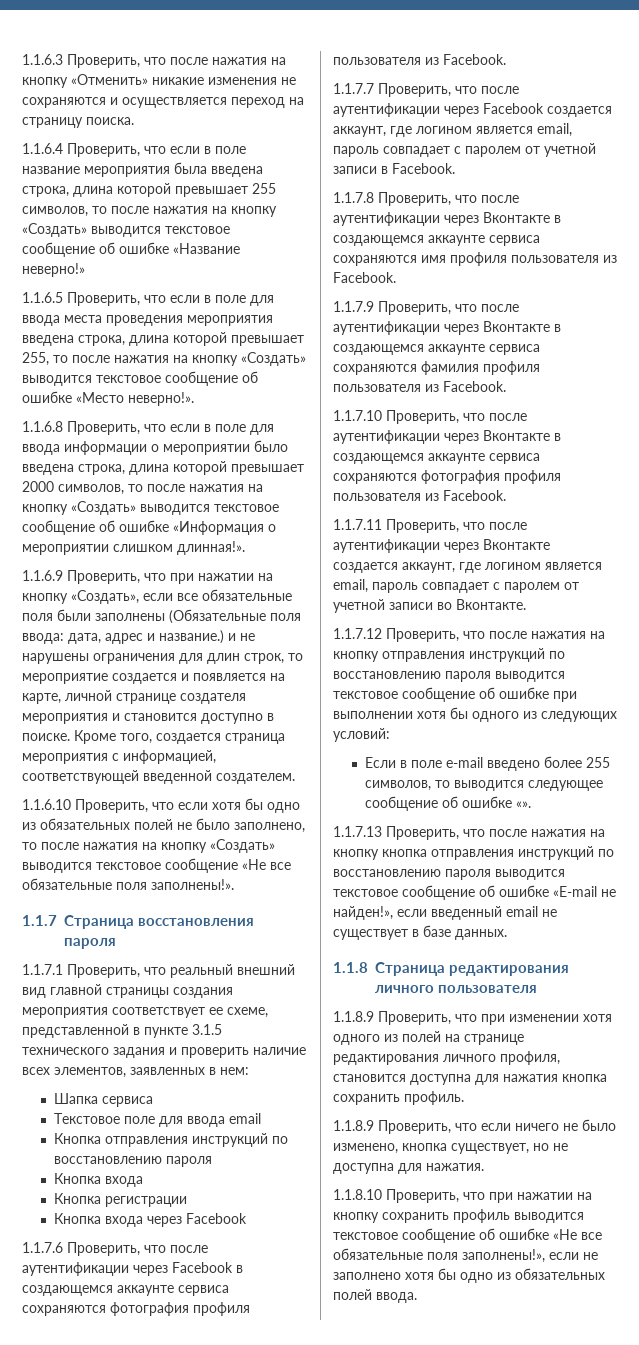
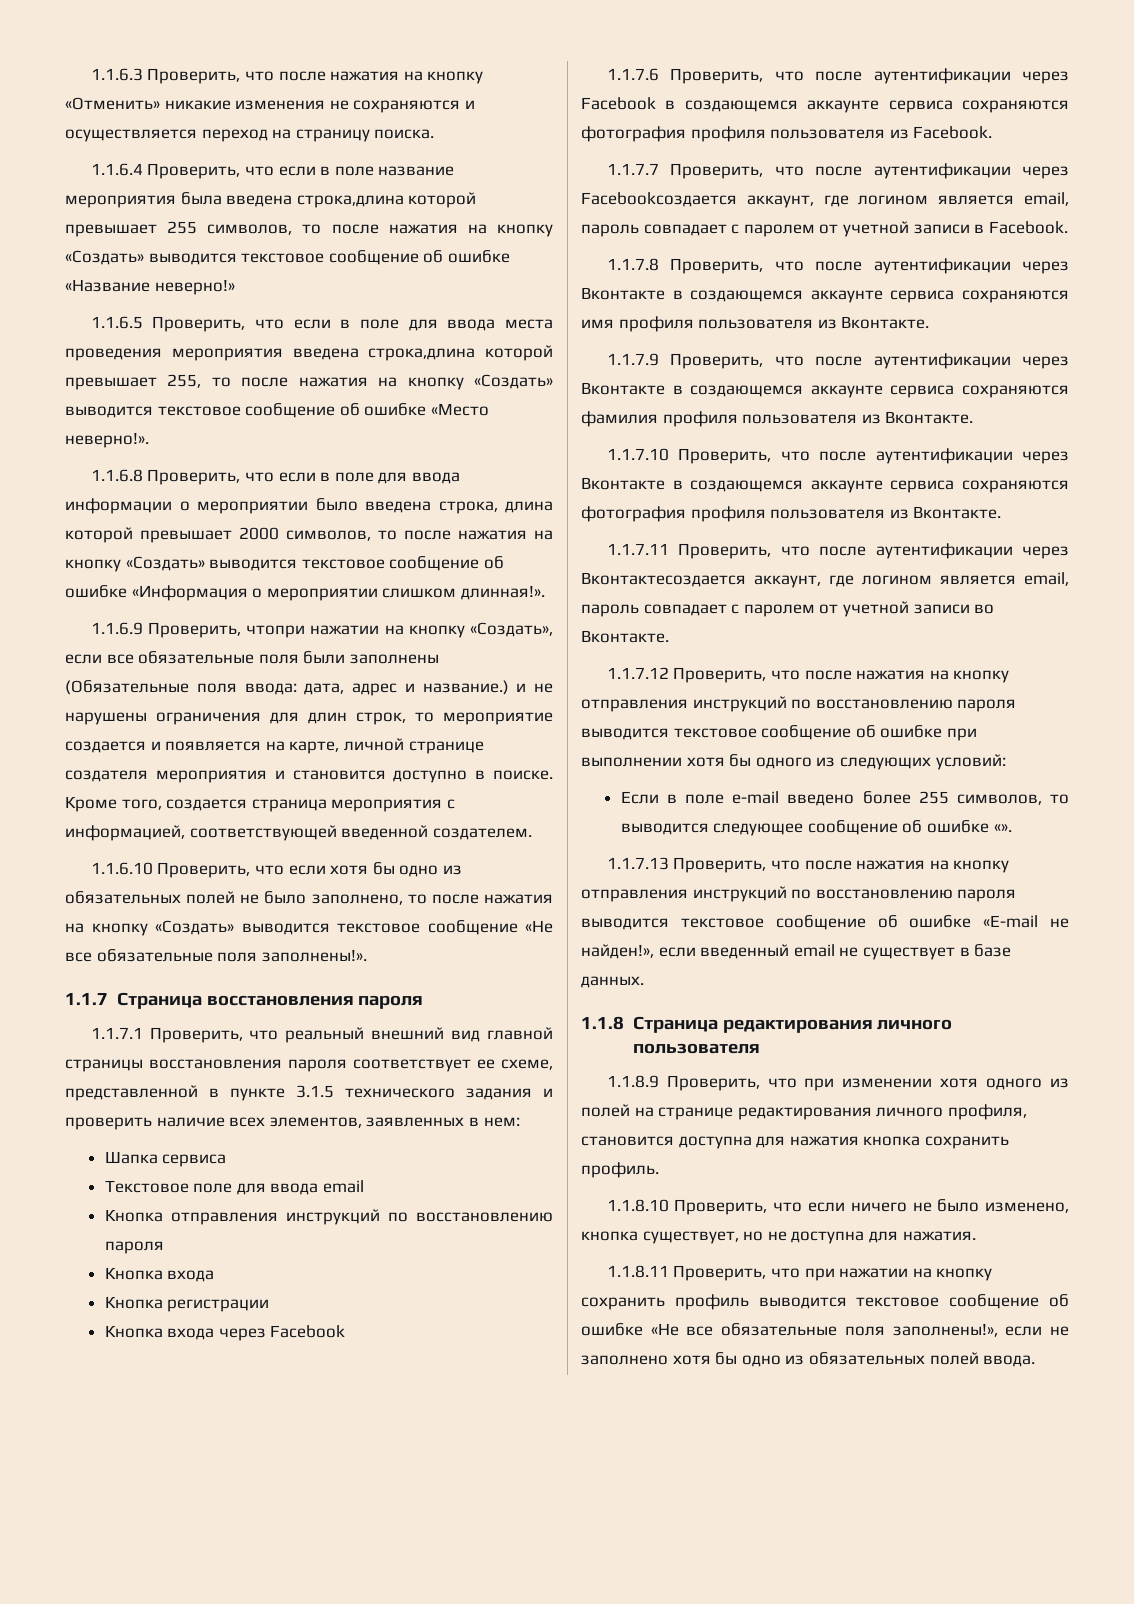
- 1.1.6.4 Проверить, что если в поле название мероприятия была введена строка, длина которой превышает 255 символов, то после нажатия на кнопку «Создать» выводится текстовое сообщение об ошибке «Название неверно!»
+ 1.1.6.4 Проверить, что если в поле название мероприятия была введена строка,длина которой превышает 255 символов, то после нажатия на кнопку «Создать» выводится текстовое сообщение об ошибке «Название неверно!»
- 1.1.6.5 Проверить, что если в поле для ввода места проведения мероприятия введена строка, длина которой превышает 255, то после нажатия на кнопку «Создать» выводится текстовое сообщение об ошибке «Место неверно!».
+ 1.1.6.5 Проверить, что если в поле для ввода места проведения мероприятия введена строка,длина которой превышает 255, то после нажатия на кнопку «Создать» выводится текстовое сообщение об ошибке «Место неверно!».
- 1.1.6.9 Проверить, что при нажатии на кнопку «Создать», если все обязательные поля были заполнены (Обязательные поля ввода: дата, адрес и название.) и не нарушены ограничения для длин строк, то мероприятие создается и появляется на карте, личной странице создателя мероприятия и становится доступно в поиске.
+ 1.1.6.9 Проверить, чтопри нажатии на кнопку «Создать», если все обязательные поля были заполнены (Обязательные поля ввода: дата, адрес и название.) и не нарушены ограничения для длин строк, то мероприятие создается и появляется на карте, личной странице создателя мероприятия и становится доступно в поиске.
- 1.1.7.1 Проверить, что реальный внешний вид главной страницы создания мероприятия соответствует ее схеме, представленной в пункте 3.1.5 технического задания и проверить наличие всех элементов, заявленных в нем:
+ 1.1.7.1 Проверить, что реальный внешний вид главной страницы восстановления пароля соответствует ее схеме, представленной в пункте 3.1.5 технического задания и проверить наличие всех элементов, заявленных в нем:
- 1.1.7.7 Проверить, что после аутентификации через Facebook создается аккаунт, где логином является email, пароль совпадает с паролем от учетной записи в Facebook.
+ 1.1.7.7 Проверить, что после аутентификации через Facebookсоздается аккаунт, где логином является email, пароль совпадает с паролем от учетной записи в Facebook.
- 1.1.7.8 Проверить, что после аутентификации через Вконтакте в создающемся аккаунте сервиса сохраняются имя профиля пользователя из Facebook.
+ 1.1.7.8 Проверить, что после аутентификации через Вконтакте в создающемся аккаунте сервиса сохраняются имя профиля пользователя из Вконтакте.
- 1.1.7.9 Проверить, что после аутентификации через Вконтакте в создающемся аккаунте сервиса сохраняются фамилия профиля пользователя из Facebook.
+ 1.1.7.9 Проверить, что после аутентификации через Вконтакте в создающемся аккаунте сервиса сохраняются фамилия профиля пользователя из Вконтакте.
- 1.1.7.10 Проверить, что после аутентификации через Вконтакте в создающемся аккаунте сервиса сохраняются фотография профиля пользователя из Facebook.
+ 1.1.7.10 Проверить, что после аутентификации через Вконтакте в создающемся аккаунте сервиса сохраняются фотография профиля пользователя из Вконтакте.
- 1.1.7.11 Проверить, что после аутентификации через Вконтакте создается аккаунт, где логином является email, пароль совпадает с паролем от учетной записи во Вконтакте.
+ 1.1.7.11 Проверить, что после аутентификации через Вконтактесоздается аккаунт, где логином является email, пароль совпадает с паролем от учетной записи во Вконтакте.
- 1.1.7.13 Проверить, что после нажатия на кнопку кнопка отправления инструкций по восстановлению пароля выводится текстовое сообщение об ошибке «E-mail не найден!», если введенный email не существует в базе данных.
+ 1.1.7.13 Проверить, что после нажатия на кнопку отправления инструкций по восстановлению пароля выводится текстовое сообщение об ошибке «E-mail не найден!», если введенный email не существует в базе данных.
- 1.1.8.9 Проверить, что если ничего не было изменено, кнопка существует, но не доступна для нажатия.
+ 1.1.8.10 Проверить, что если ничего не было изменено, кнопка существует, но не доступна для нажатия.
- 1.1.8.10 Проверить, что при нажатии на кнопку сохранить профиль выводится текстовое сообщение об ошибке «Не все обязательные поля заполнены!», если не заполнено хотя бы одно из обязательных полей ввода.
+ 1.1.8.11 Проверить, что при нажатии на кнопку сохранить профиль выводится текстовое сообщение об ошибке «Не все обязательные поля заполнены!», если не заполнено хотя бы одно из обязательных полей ввода.

